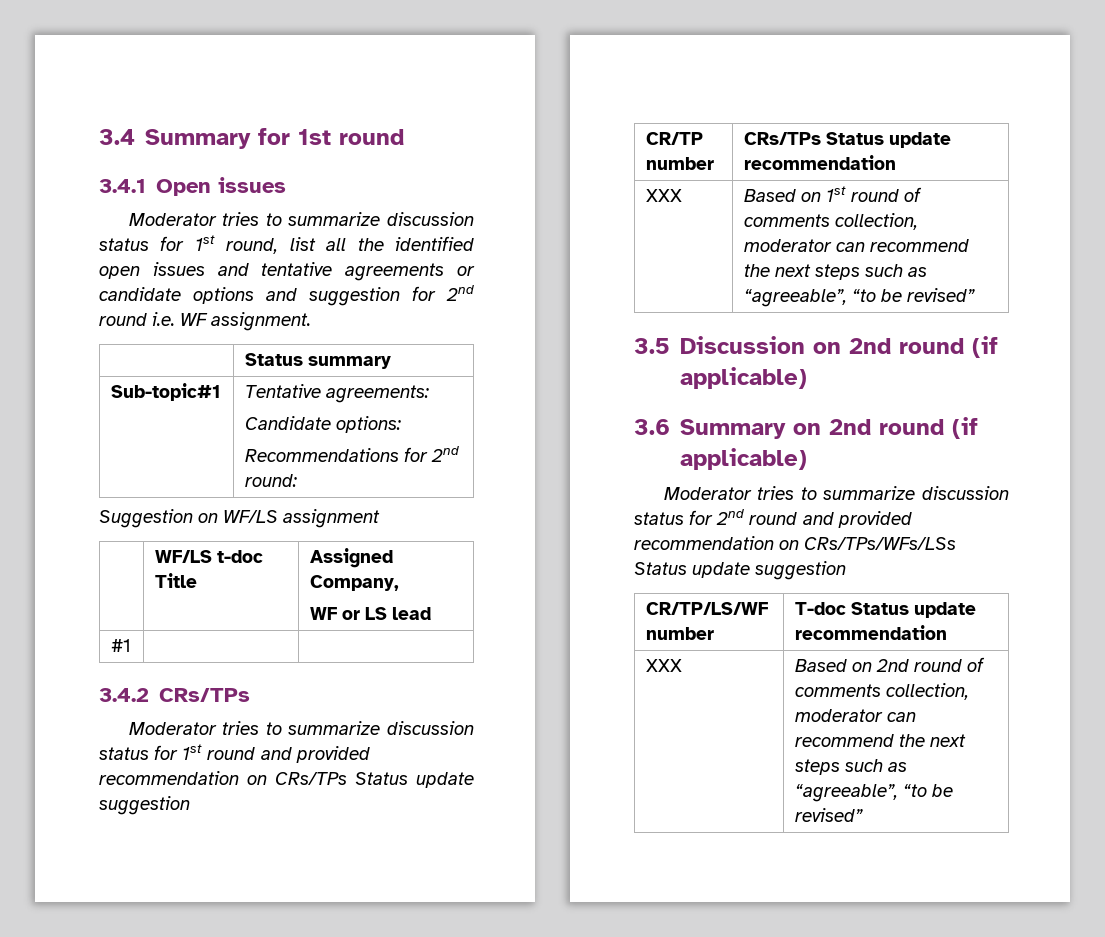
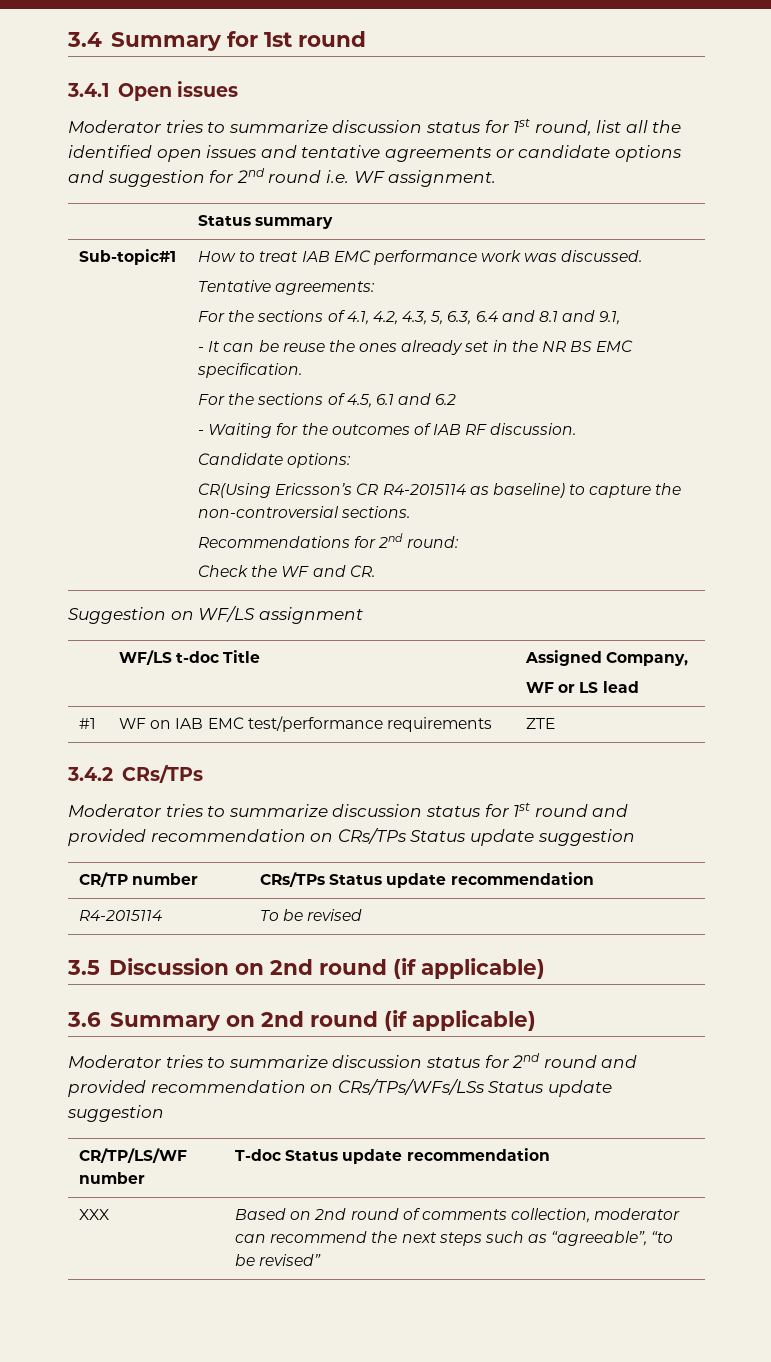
+ How to treat IAB EMC performance work was discussed.
  Tentative agreements:
+ For the sections of 4.1, 4.2, 4.3, 5, 6.3, 6.4 and 8.1 and 9.1,
+ - It can be reuse the ones already set in the NR BS EMC specification.
+ For the sections of 4.5, 6.1 and 6.2
+ - Waiting for the outcomes of IAB RF discussion.
  Candidate options:
+ CR(Using Ericsson’s CR R4-2015114 as baseline) to capture the non-controversial sections.
+ Check the WF and CR.
- #1 | |
+ #1 | WF on IAB EMC test/performance requirements | ZTE
- XXX | Based on 1st round of comments collection, moderator can recommend the next steps such as “agreeable”, “to be revised”
+ R4-2015114 | To be revised

